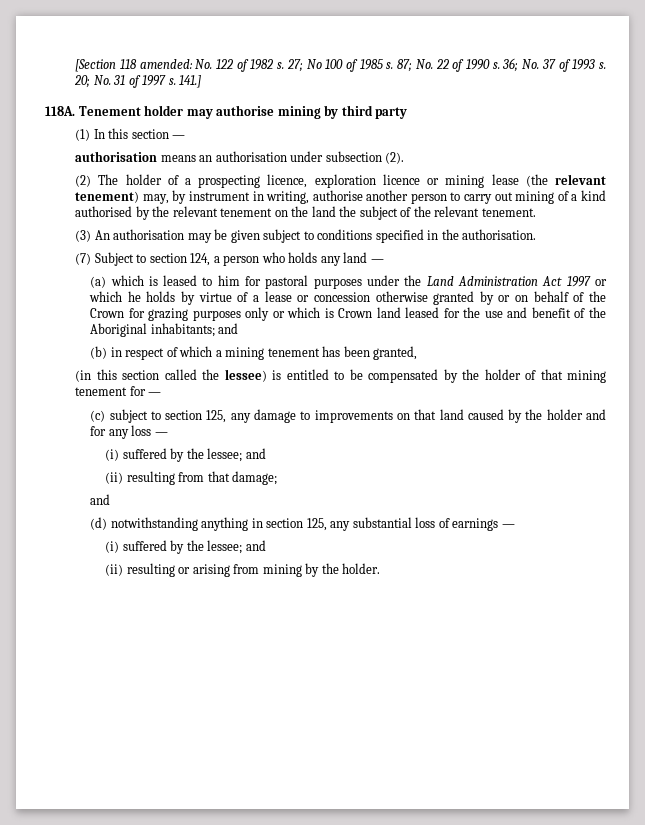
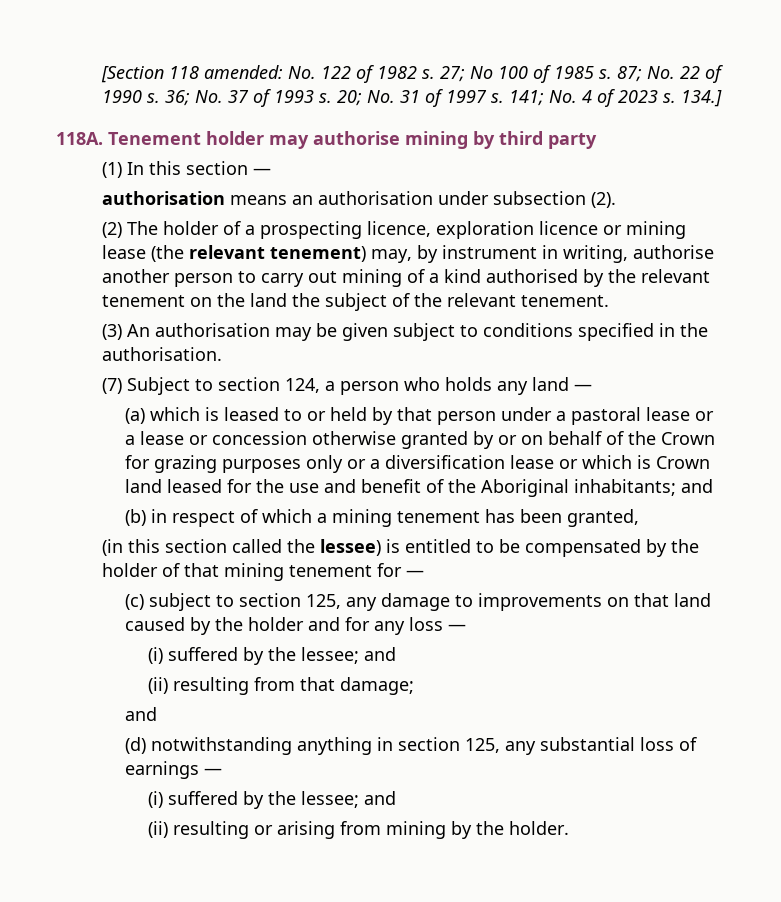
- 141.]
+ 141; No. 4 of 2023 s. 134.]
- (a) which is leased to him for pastoral purposes under the Land Administration Act 1997 or which he holds by virtue of a lease or concession otherwise granted by or on behalf of the Crown for grazing purposes only or which is Crown land leased for the use and benefit of the Aboriginal inhabitants; and
+ (a) which is leased to or held by that person under a pastoral lease or a lease or concession otherwise granted by or on behalf of the Crown for grazing purposes only or a diversification lease or which is Crown land leased for the use and benefit of the Aboriginal inhabitants; and

